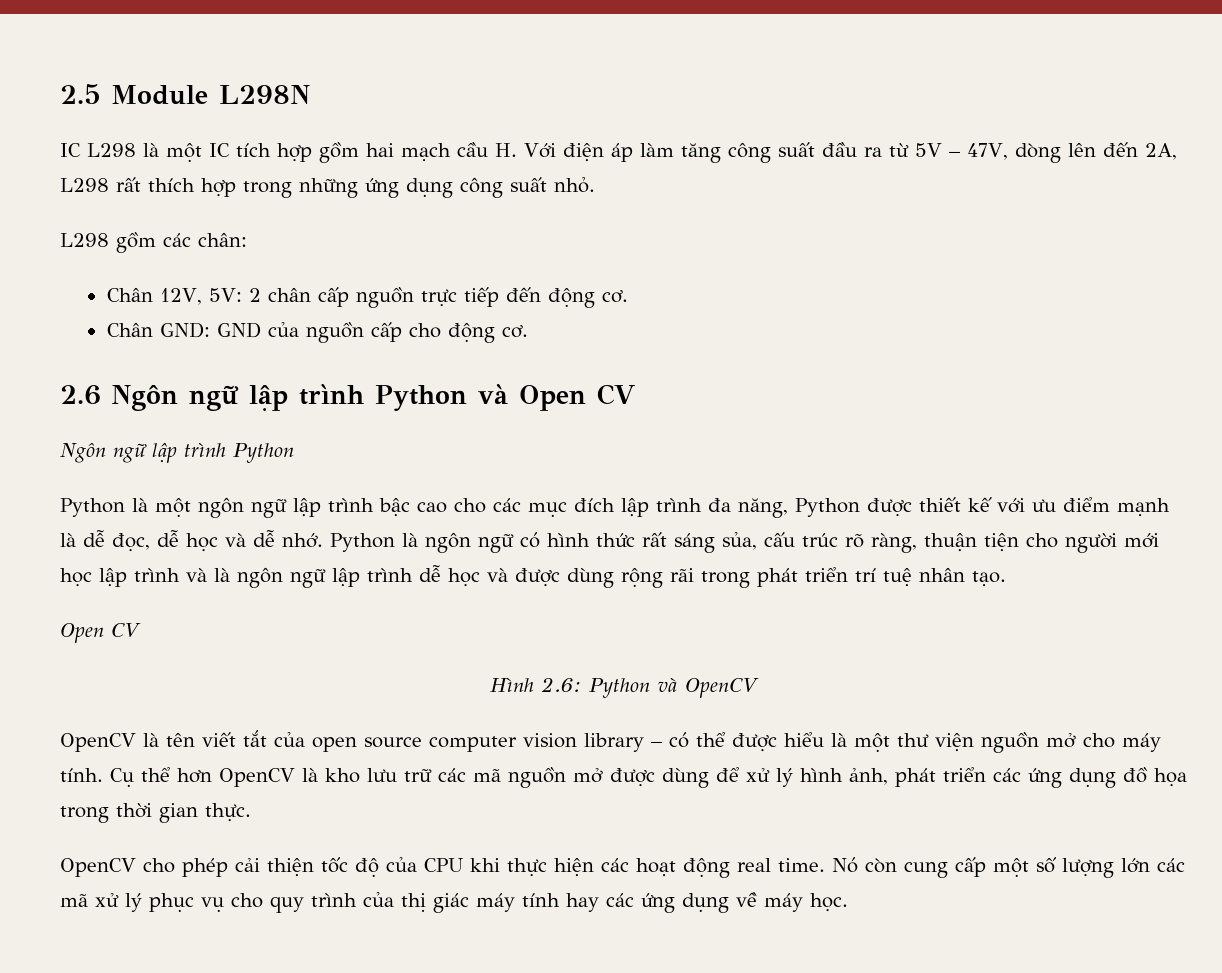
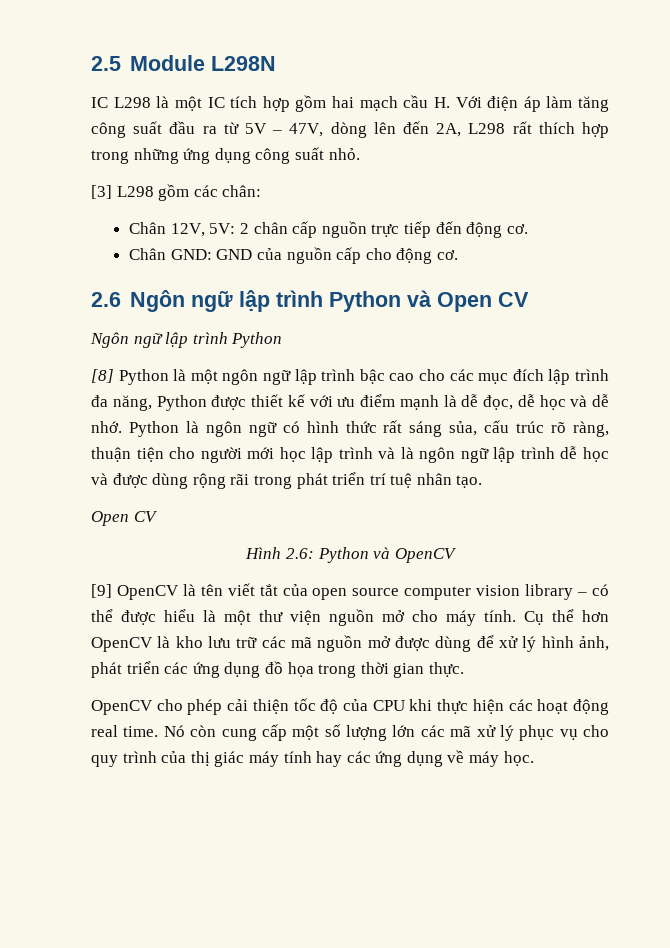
- L298 gồm các chân:
+ [3] L298 gồm các chân:
- Python là một ngôn ngữ lập trình bậc cao cho các mục đích lập trình đa năng, Python được thiết kế với ưu điểm mạnh là dễ đọc, dễ học và dễ nhớ.
+ [8] Python là một ngôn ngữ lập trình bậc cao cho các mục đích lập trình đa năng, Python được thiết kế với ưu điểm mạnh là dễ đọc, dễ học và dễ nhớ.
- OpenCV là tên viết tắt của open source computer vision library – có thể được hiểu là một thư viện nguồn mở cho máy tính.
+ [9] OpenCV là tên viết tắt của open source computer vision library – có thể được hiểu là một thư viện nguồn mở cho máy tính.

